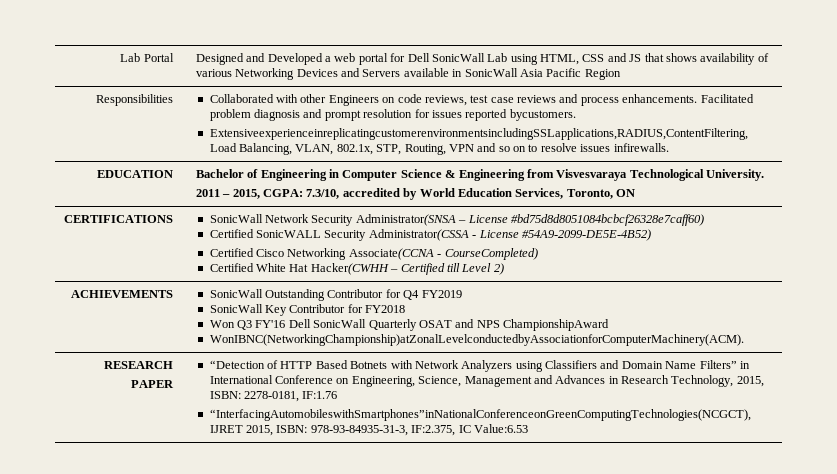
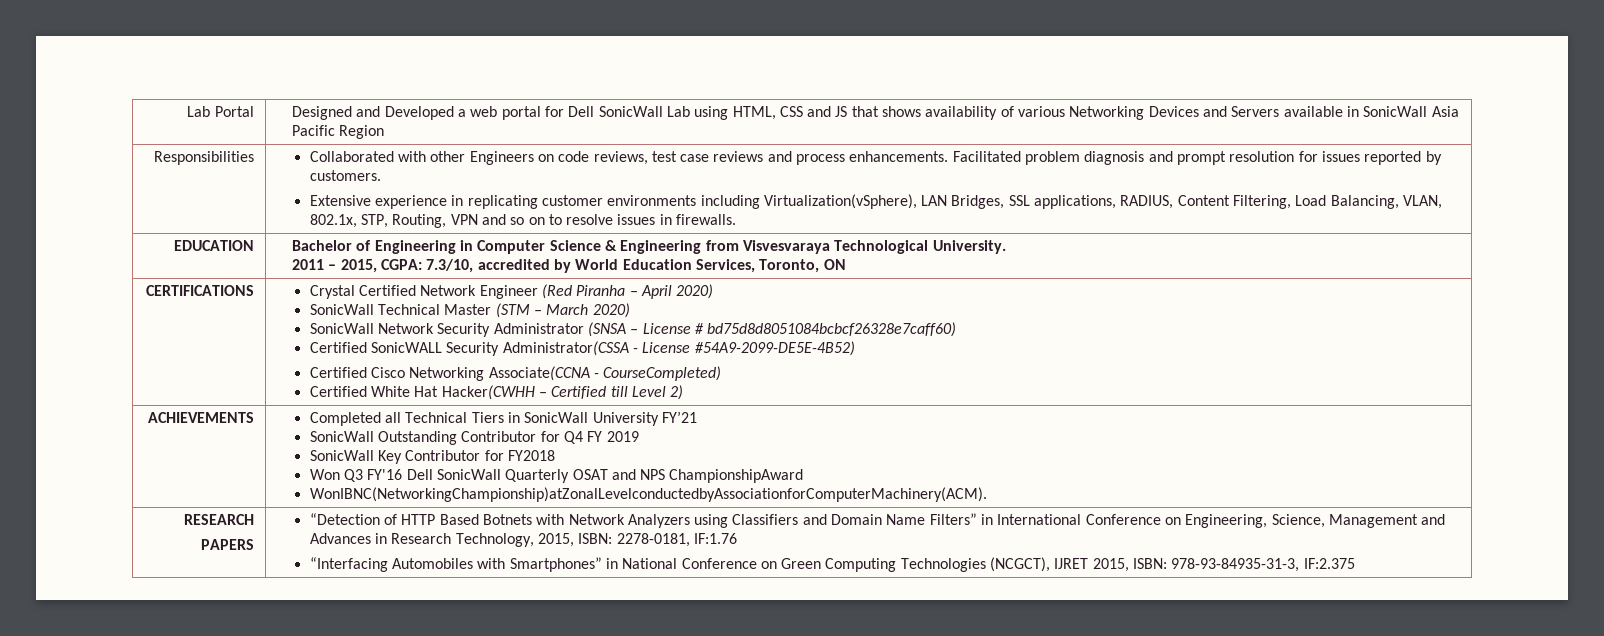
- Facilitated problem diagnosis and prompt resolution for issues reported bycustomers.
- ExtensiveexperienceinreplicatingcustomerenvironmentsincludingSSLapplications,RADIUS,ContentFiltering, Load Balancing, VLAN, 802.1x, STP, Routing, VPN and so on to resolve issues infirewalls.
+ Facilitated problem diagnosis and prompt resolution for issues reported by customers.
+ Extensive experience in replicating customer environments including Virtualization(vSphere), LAN Bridges, SSL applications, RADIUS, Content Filtering, Load Balancing, VLAN, 802.1x, STP, Routing, VPN and so on to resolve issues in firewalls.
- SonicWall Network Security Administrator(SNSA – License #bd75d8d8051084bcbcf26328e7caff60)
+ Crystal Certified Network Engineer (Red Piranha – April 2020)
+ SonicWall Technical Master (STM – March 2020)
+ SonicWall Network Security Administrator (SNSA – License # bd75d8d8051084bcbcf26328e7caff60)
- ACHIEVEMENTS | SonicWall Outstanding Contributor for Q4 FY2019
+ ACHIEVEMENTS | Completed all Technical Tiers in SonicWall University FY’21
+ SonicWall Outstanding Contributor for Q4 FY 2019
- PAPER
+ PAPERS
- “InterfacingAutomobileswithSmartphones”inNationalConferenceonGreenComputingTechnologies(NCGCT), IJRET 2015, ISBN: 978-93-84935-31-3, IF:2.375, IC Value:6.53
+ “Interfacing Automobiles with Smartphones” in National Conference on Green Computing Technologies (NCGCT), IJRET 2015, ISBN: 978-93-84935-31-3, IF:2.375

